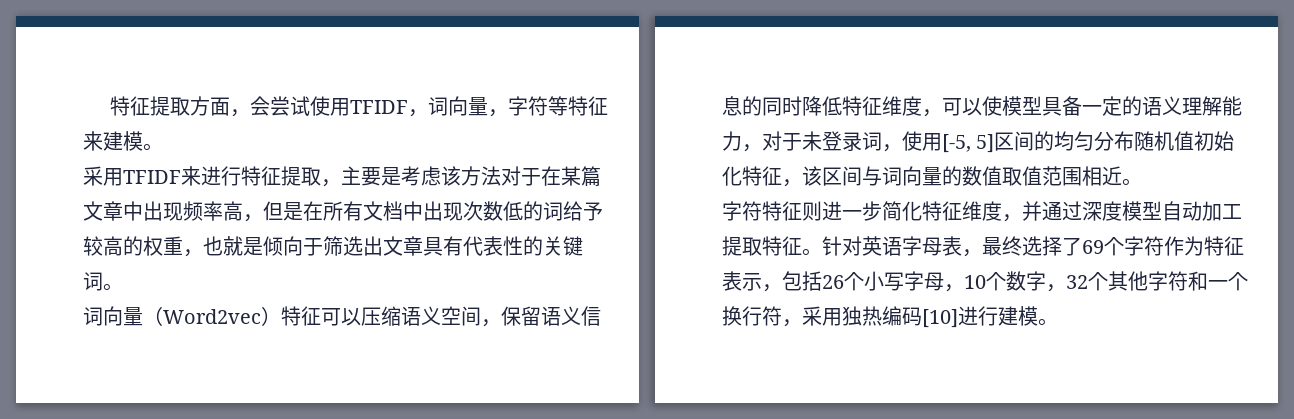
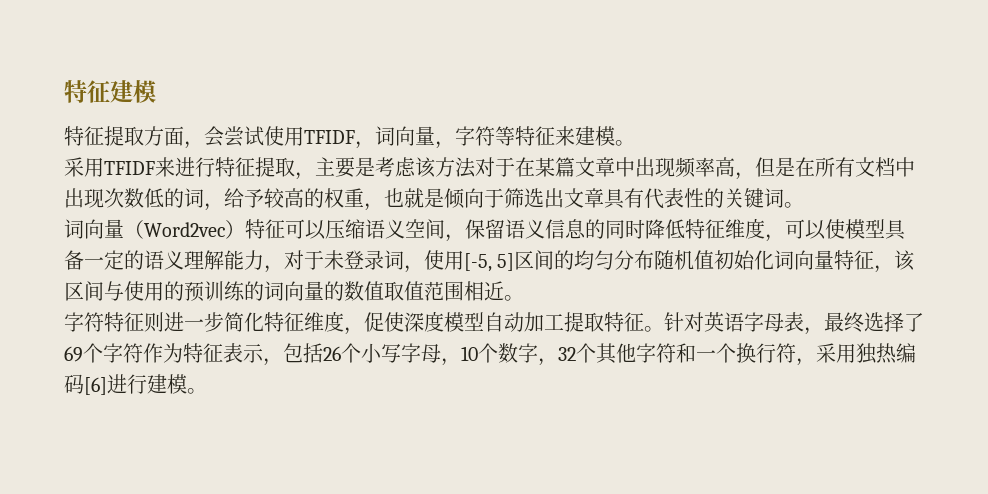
+ 特征建模
- 采用TFIDF来进行特征提取，主要是考虑该方法对于在某篇文章中出现频率高，但是在所有文档中出现次数低的词给予较高的权重，也就是倾向于筛选出文章具有代表性的关键词。
+ 采用TFIDF来进行特征提取，主要是考虑该方法对于在某篇文章中出现频率高，但是在所有文档中出现次数低的词，给予较高的权重，也就是倾向于筛选出文章具有代表性的关键词。
- 词向量（Word2vec）特征可以压缩语义空间，保留语义信息的同时降低特征维度，可以使模型具备一定的语义理解能力，对于未登录词，使用[-5, 5]区间的均匀分布随机值初始化特征，该区间与词向量的数值取值范围相近。
+ 词向量（Word2vec）特征可以压缩语义空间，保留语义信息的同时降低特征维度，可以使模型具备一定的语义理解能力，对于未登录词，使用[-5, 5]区间的均匀分布随机值初始化词向量特征，该区间与使用的预训练的词向量的数值取值范围相近。
- 字符特征则进一步简化特征维度，并通过深度模型自动加工提取特征。
+ 字符特征则进一步简化特征维度，促使深度模型自动加工提取特征。
- 针对英语字母表，最终选择了69个字符作为特征表示，包括26个小写字母，10个数字，32个其他字符和一个换行符，采用独热编码[10]进行建模。
+ 针对英语字母表，最终选择了69个字符作为特征表示，包括26个小写字母，10个数字，32个其他字符和一个换行符，采用独热编码[6]进行建模。

